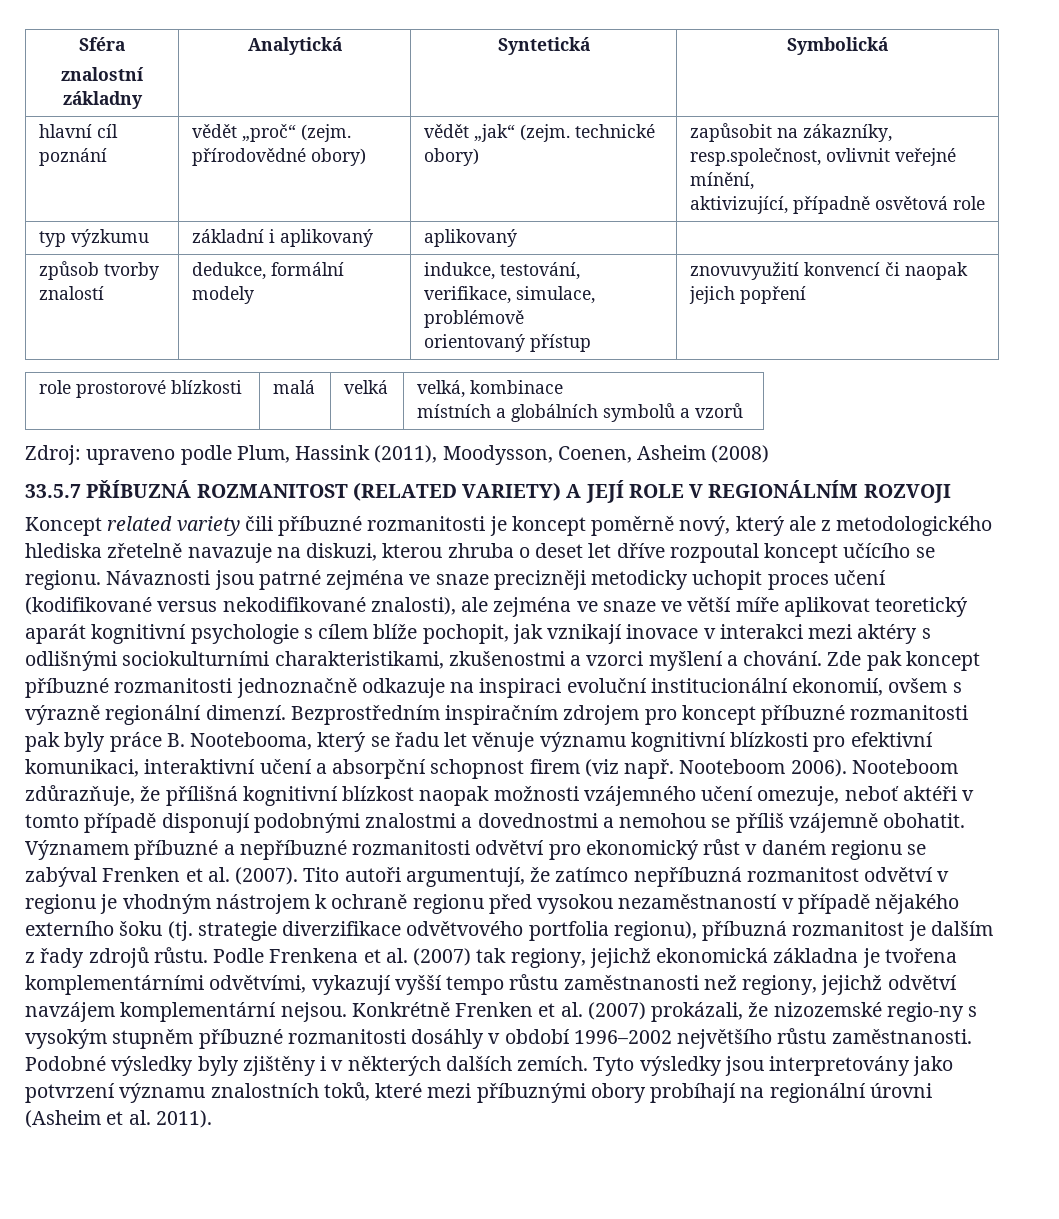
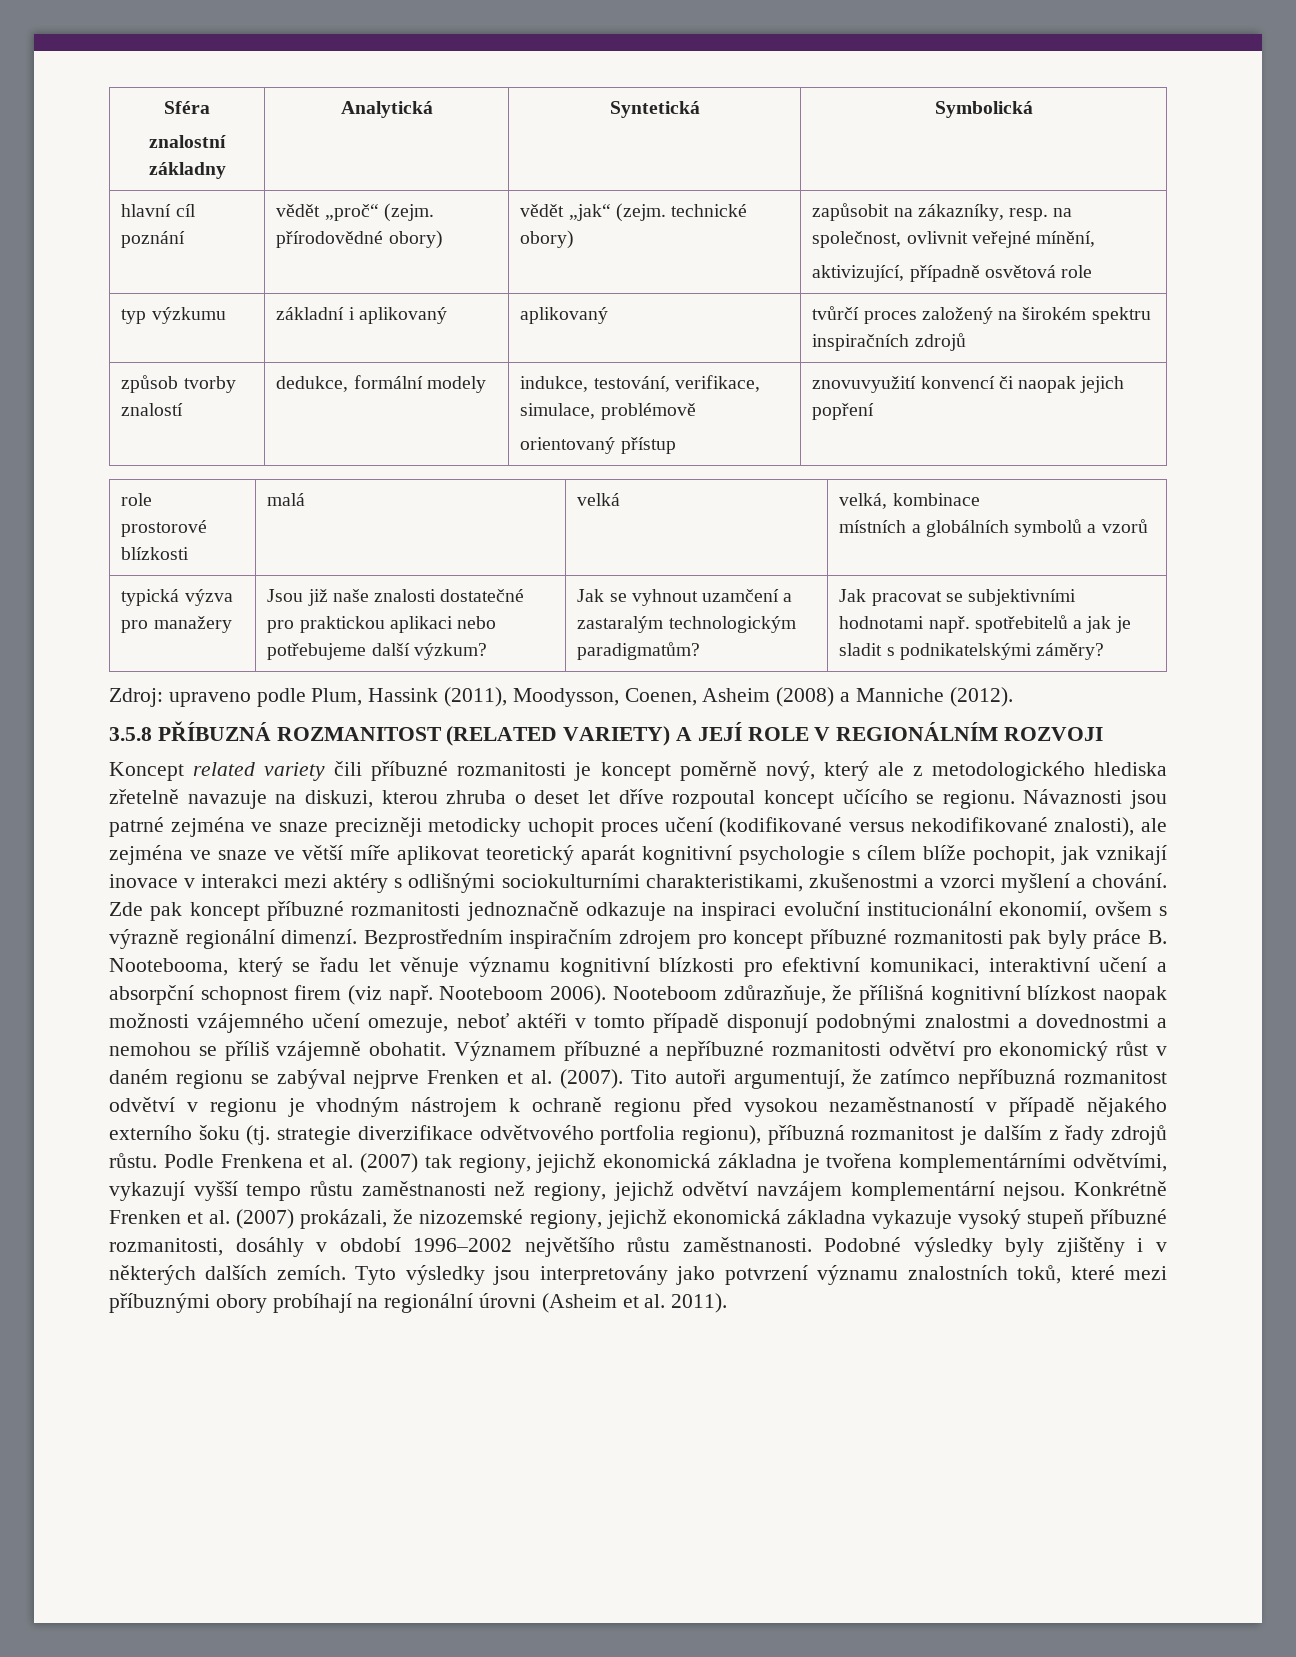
- hlavní cíl poznání | vědět „proč“ (zejm. přírodovědné obory) | vědět „jak“ (zejm. technické obory) | zapůsobit na zákazníky, resp.společnost, ovlivnit veřejné mínění,
+ hlavní cíl poznání | vědět „proč“ (zejm. přírodovědné obory) | vědět „jak“ (zejm. technické obory) | zapůsobit na zákazníky, resp. na společnost, ovlivnit veřejné mínění,
- typ výzkumu | základní i aplikovaný | aplikovaný |
+ typ výzkumu | základní i aplikovaný | aplikovaný | tvůrčí proces založený na širokém spektru inspiračních zdrojů
+ typická výzva pro manažery | Jsou již naše znalosti dostatečné pro praktickou aplikaci nebo potřebujeme další výzkum? | Jak se vyhnout uzamčení a zastaralým technologickým paradigmatům? | Jak pracovat se subjektivními hodnotami např. spotřebitelů a jak je sladit s podnikatelskými záměry?
- Zdroj: upraveno podle Plum, Hassink (2011), Moodysson, Coenen, Asheim (2008)
- 33.5.7 PŘÍBUZNÁ ROZMANITOST (RELATED VARIETY) A JEJÍ ROLE V REGIONÁLNÍM ROZVOJI
+ Zdroj: upraveno podle Plum, Hassink (2011), Moodysson, Coenen, Asheim (2008) a Manniche (2012).
+ 3.5.8 PŘÍBUZNÁ ROZMANITOST (RELATED VARIETY) A JEJÍ ROLE V REGIONÁLNÍM ROZVOJI
- Významem příbuzné a nepříbuzné rozmanitosti odvětví pro ekonomický růst v daném regionu se zabýval Frenken et al. (2007).
+ Významem příbuzné a nepříbuzné rozmanitosti odvětví pro ekonomický růst v daném regionu se zabýval nejprve Frenken et al. (2007).
- Konkrétně Frenken et al. (2007) prokázali, že nizozemské regio-ny s vysokým stupněm příbuzné rozmanitosti dosáhly v období 1996–2002 největšího růstu zaměstnanosti.
+ Konkrétně Frenken et al. (2007) prokázali, že nizozemské regiony, jejichž ekonomická základna vykazuje vysoký stupeň příbuzné rozmanitosti, dosáhly v období 1996–2002 největšího růstu zaměstnanosti.

